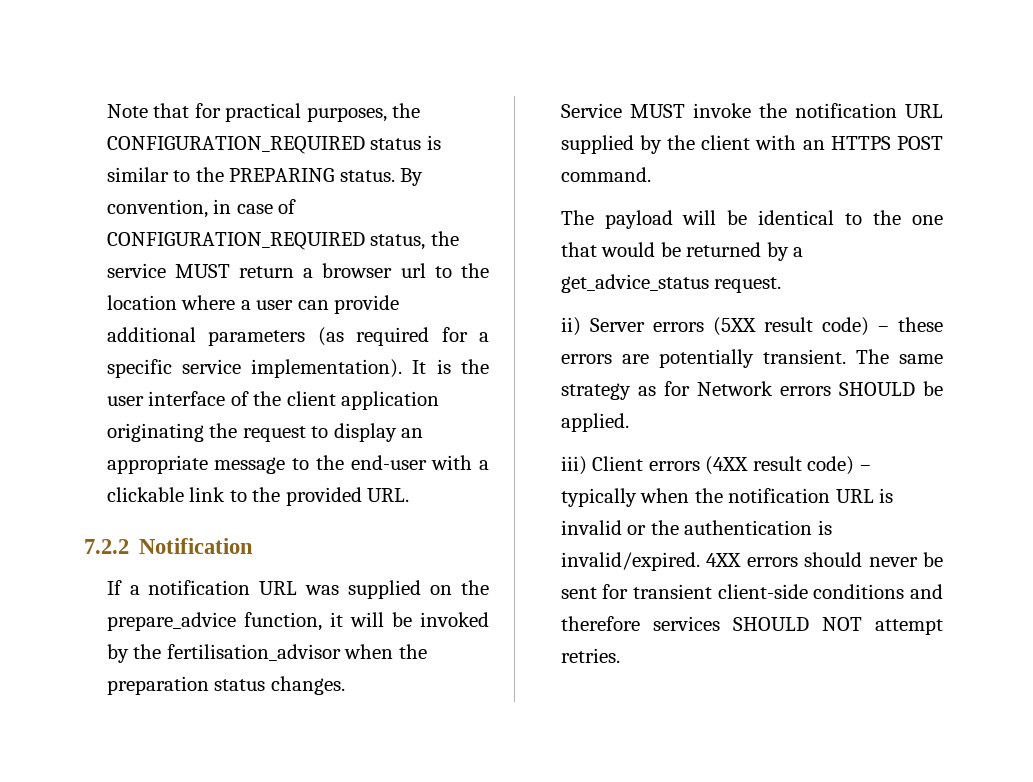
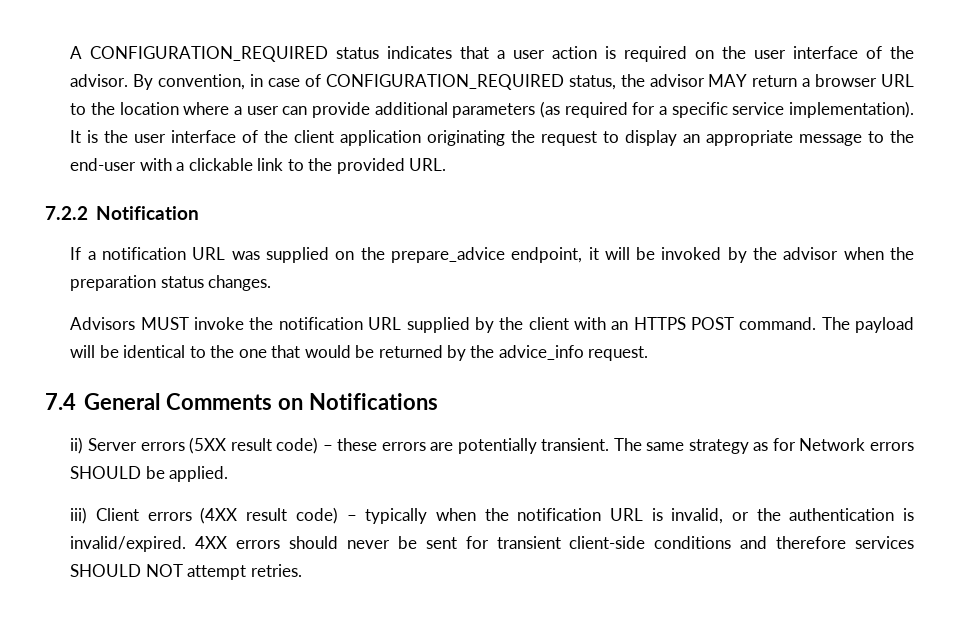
- Note that for practical purposes, the CONFIGURATION_REQUIRED status is similar to the PREPARING status.
+ A CONFIGURATION_REQUIRED status indicates that a user action is required on the user interface of the advisor.
- By convention, in case of CONFIGURATION_REQUIRED status, the service MUST return a browser url to the location where a user can provide additional parameters (as required for a specific service implementation).
+ By convention, in case of CONFIGURATION_REQUIRED status, the advisor MAY return a browser URL to the location where a user can provide additional parameters (as required for a specific service implementation).
- If a notification URL was supplied on the prepare_advice function, it will be invoked by the fertilisation_advisor when the preparation status changes.
+ If a notification URL was supplied on the prepare_advice endpoint, it will be invoked by the advisor when the preparation status changes.
- Service MUST invoke the notification URL supplied by the client with an HTTPS POST command.
- The payload will be identical to the one that would be returned by a get_advice_status request.
+ Advisors MUST invoke the notification URL supplied by the client with an HTTPS POST command. The payload will be identical to the one that would be returned by the advice_info request.
+ 7.4 General Comments on Notifications
- iii) Client errors (4XX result code) – typically when the notification URL is invalid or the authentication is invalid/expired.
+ iii) Client errors (4XX result code) – typically when the notification URL is invalid, or the authentication is invalid/expired.

